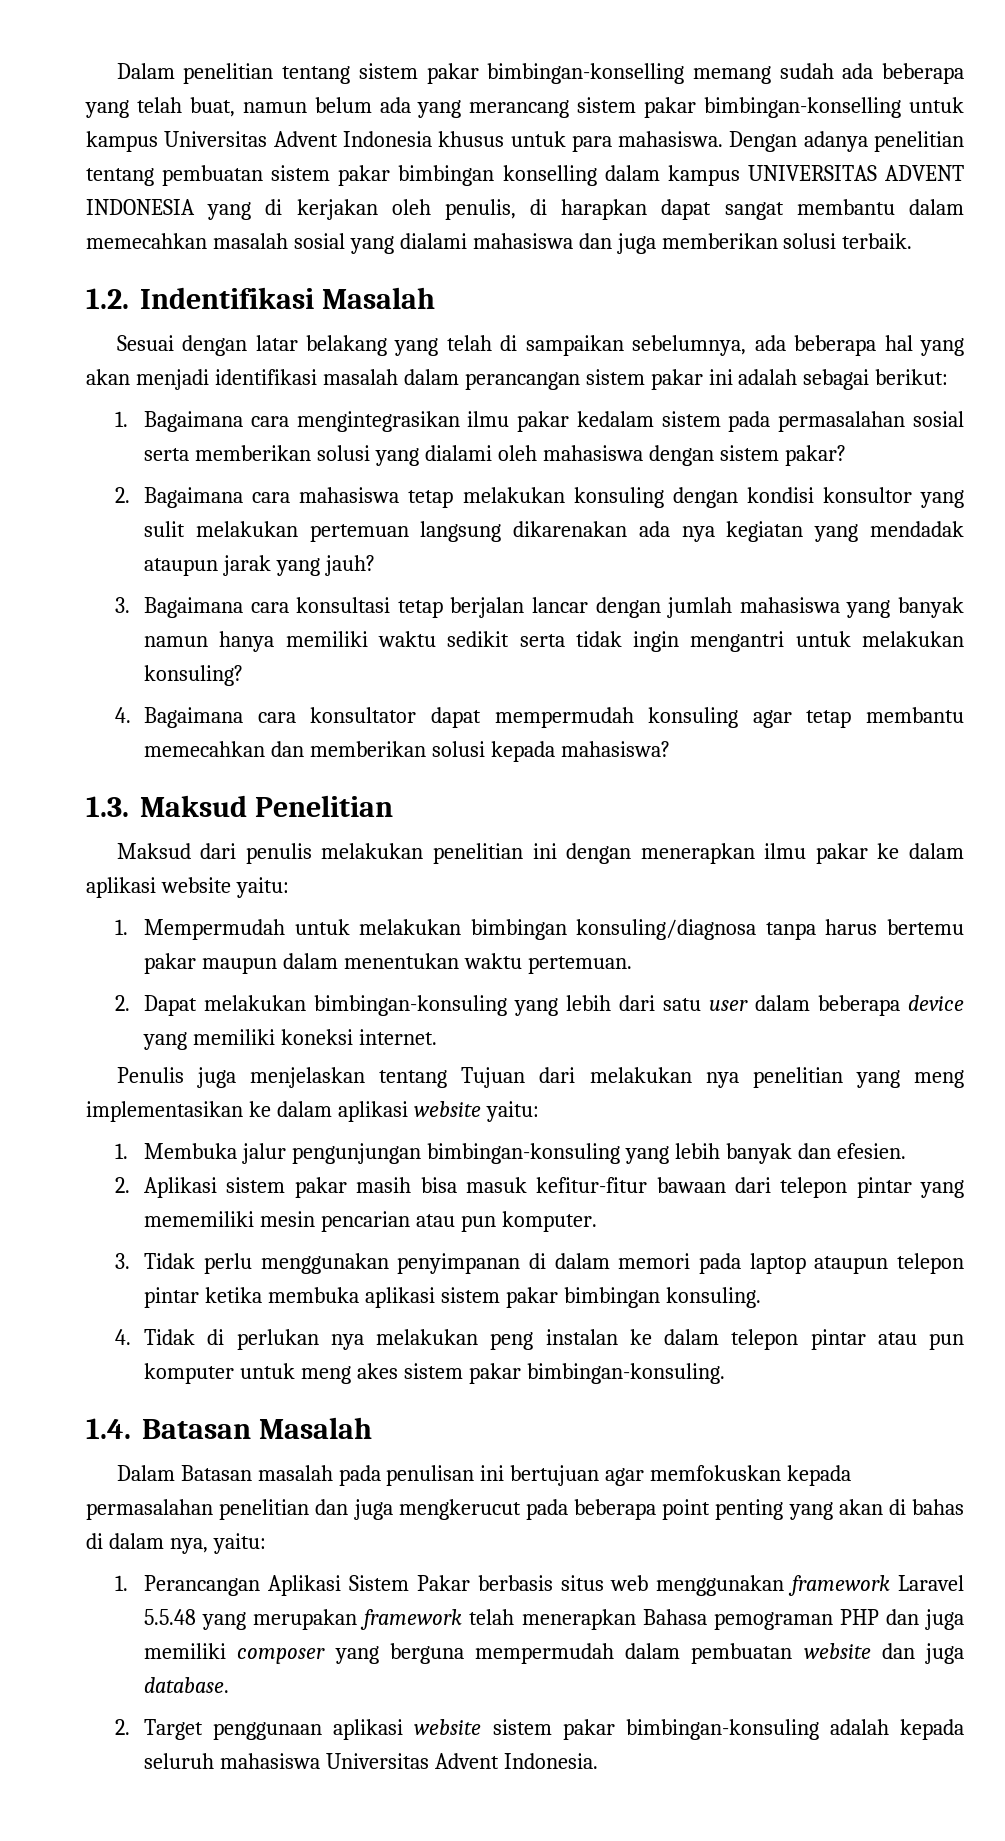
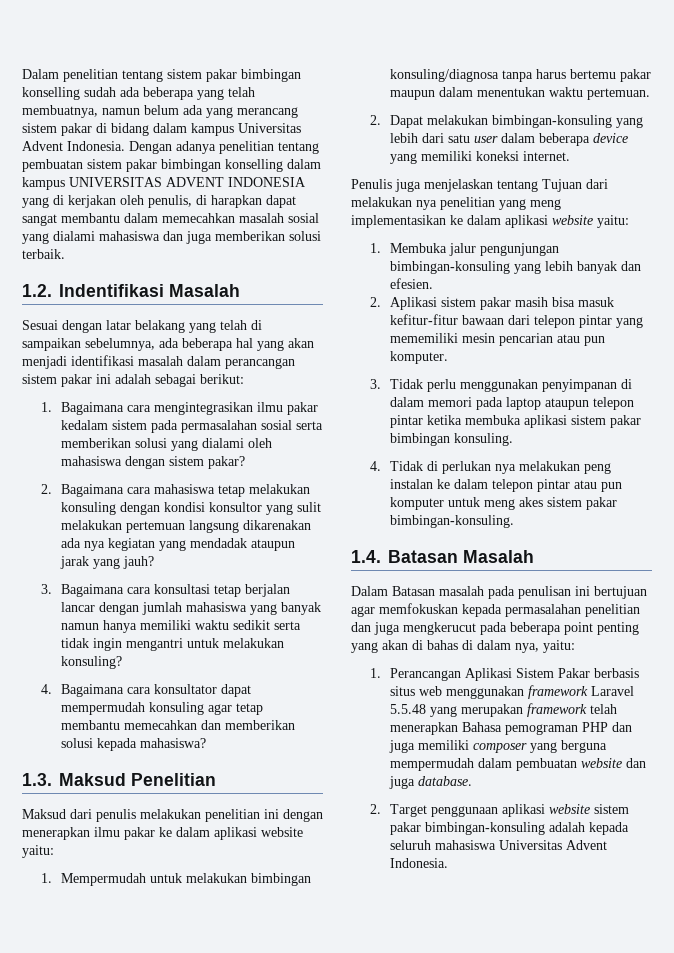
- Dalam penelitian tentang sistem pakar bimbingan-konselling memang sudah ada beberapa yang telah buat, namun belum ada yang merancang sistem pakar bimbingan-konselling untuk kampus Universitas Advent Indonesia khusus untuk para mahasiswa.
+ Dalam penelitian tentang sistem pakar bimbingan konselling sudah ada beberapa yang telah membuatnya, namun belum ada yang merancang sistem pakar di bidang dalam kampus Universitas Advent Indonesia.

